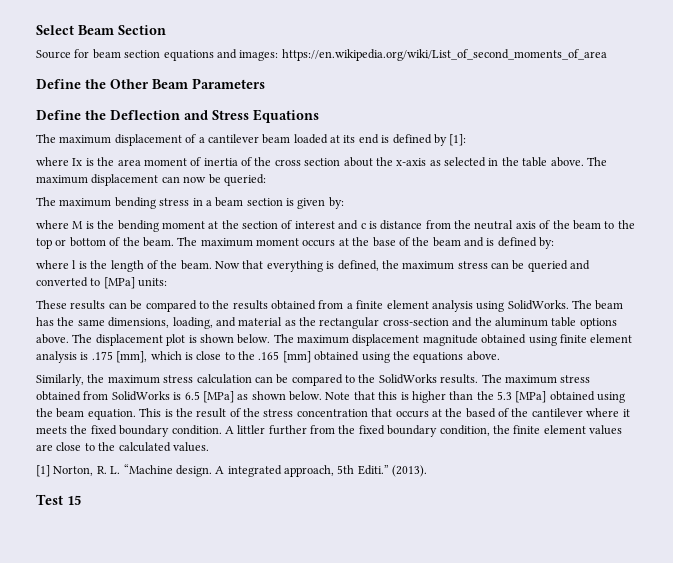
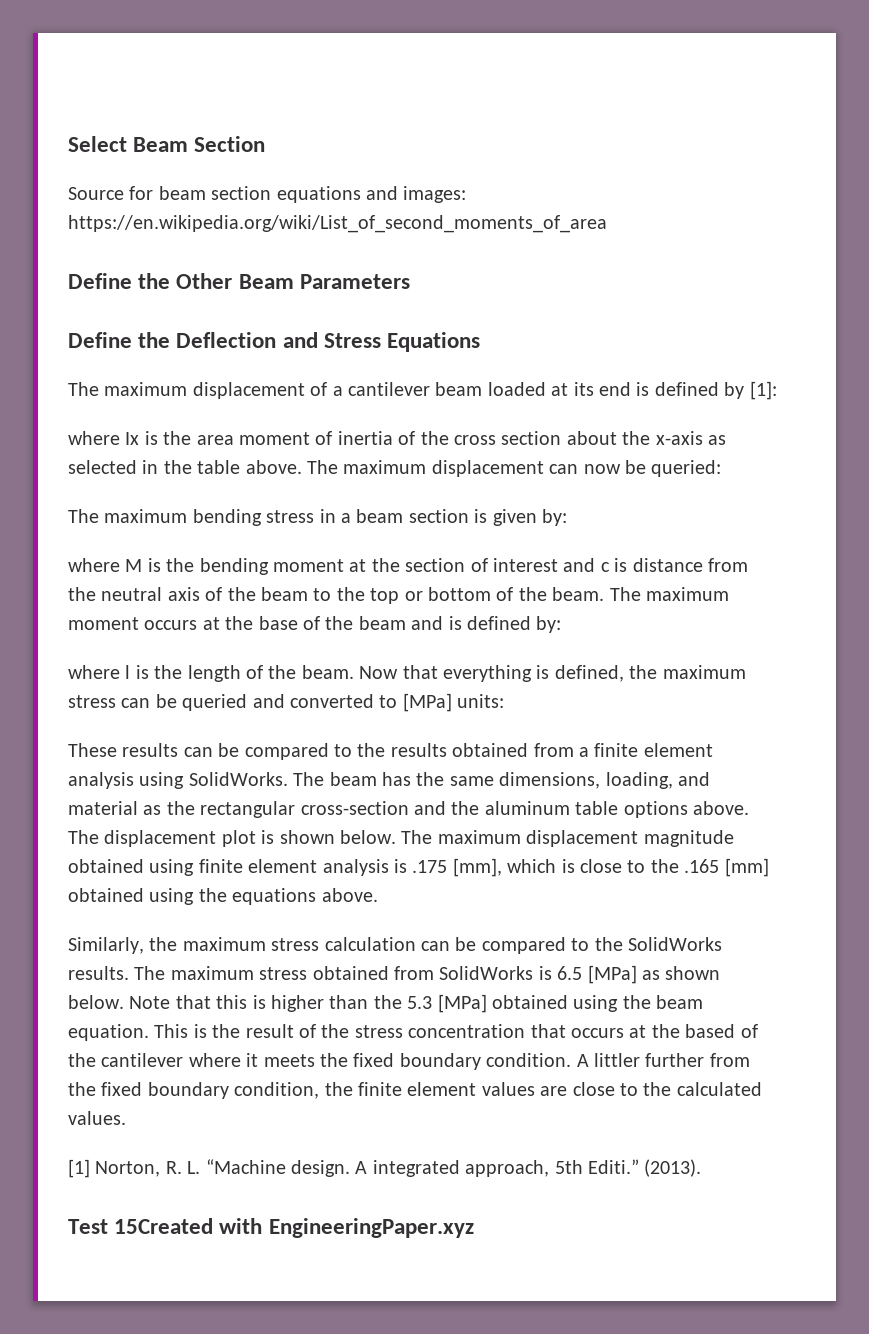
- Test 15
+ Test 15Created with EngineeringPaper.xyz

